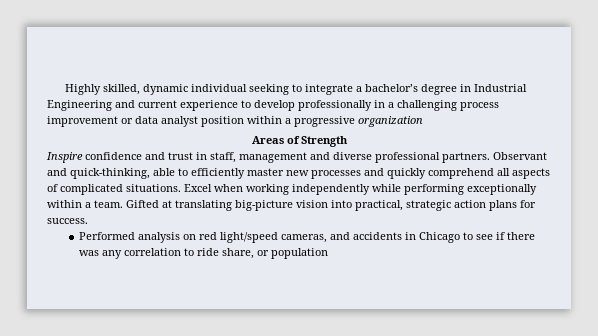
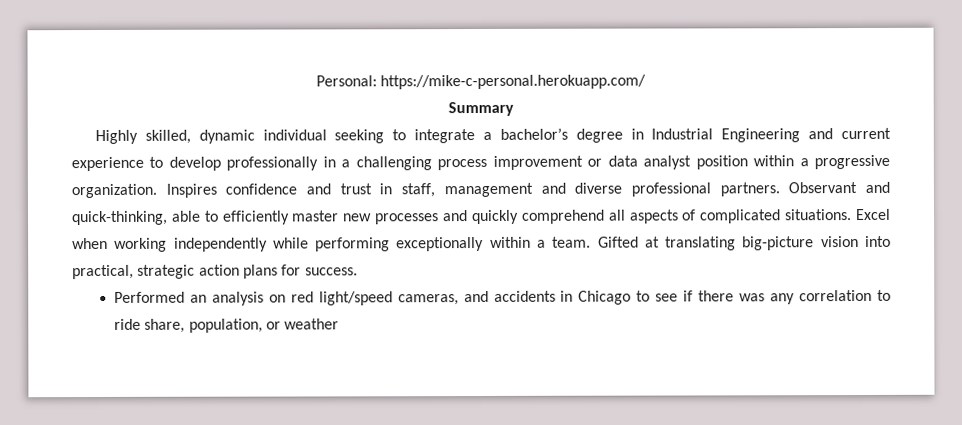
+ Personal: https://mike-c-personal.herokuapp.com/
+ Summary
- Highly skilled, dynamic individual seeking to integrate a bachelor’s degree in Industrial Engineering and current experience to develop professionally in a challenging process improvement or data analyst position within a progressive organization
- Areas of Strength
- Inspire confidence and trust in staff, management and diverse professional partners.
+ Highly skilled, dynamic individual seeking to integrate a bachelor’s degree in Industrial Engineering and current experience to develop professionally in a challenging process improvement or data analyst position within a progressive organization. Inspires confidence and trust in staff, management and diverse professional partners.
- Performed analysis on red light/speed cameras, and accidents in Chicago to see if there was any correlation to ride share, or population
+ Performed an analysis on red light/speed cameras, and accidents in Chicago to see if there was any correlation to ride share, population, or weather

